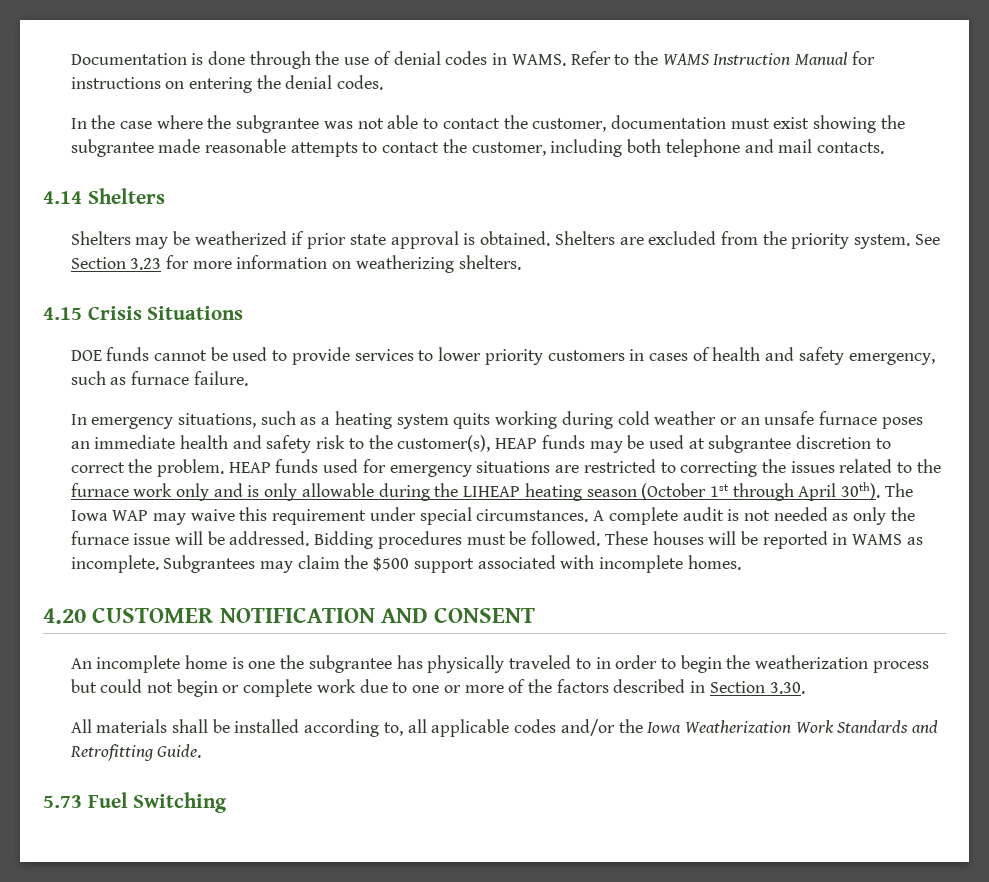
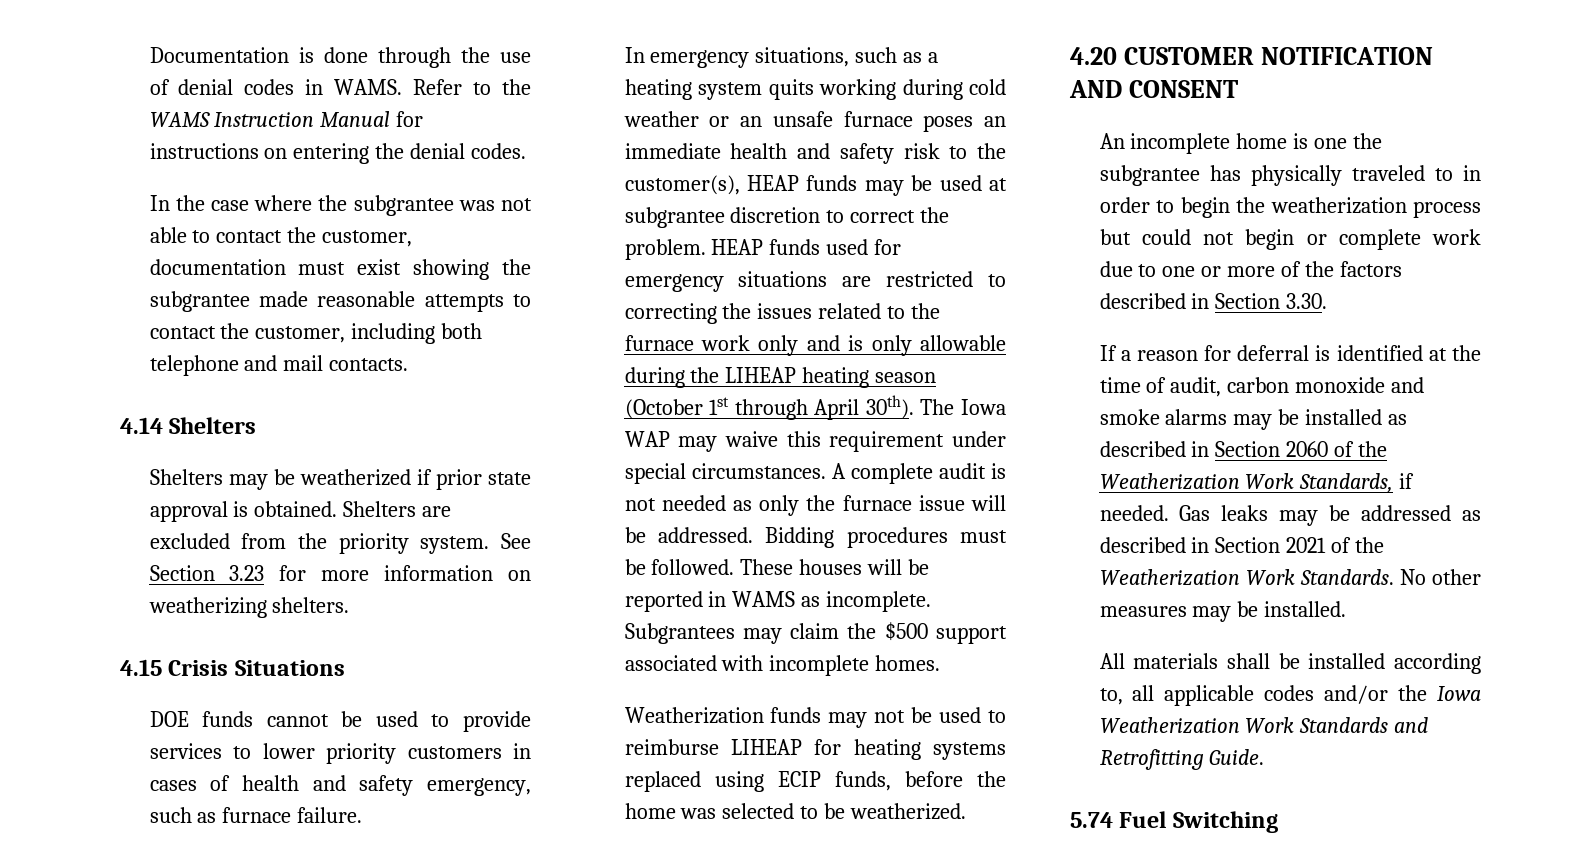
+ Weatherization funds may not be used to reimburse LIHEAP for heating systems replaced using ECIP funds, before the home was selected to be weatherized.
+ If a reason for deferral is identified at the time of audit, carbon monoxide and smoke alarms may be installed as described in Section 2060 of the Weatherization Work Standards, if needed. Gas leaks may be addressed as described in Section 2021 of the Weatherization Work Standards. No other measures may be installed.
- 5.73 Fuel Switching
+ 5.74 Fuel Switching

